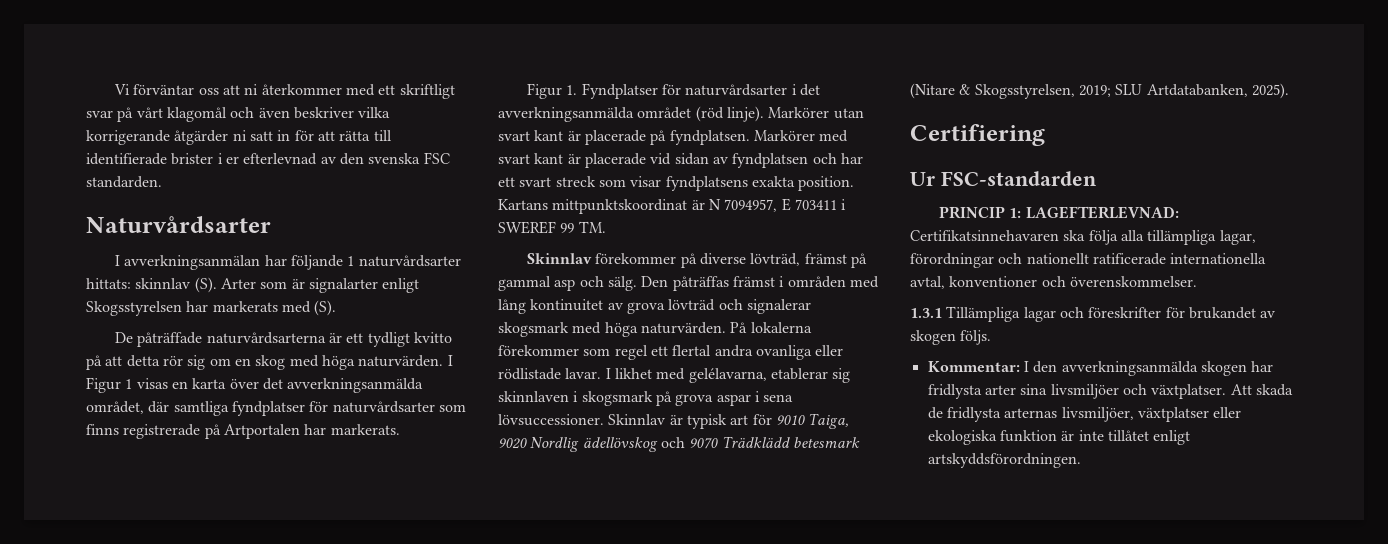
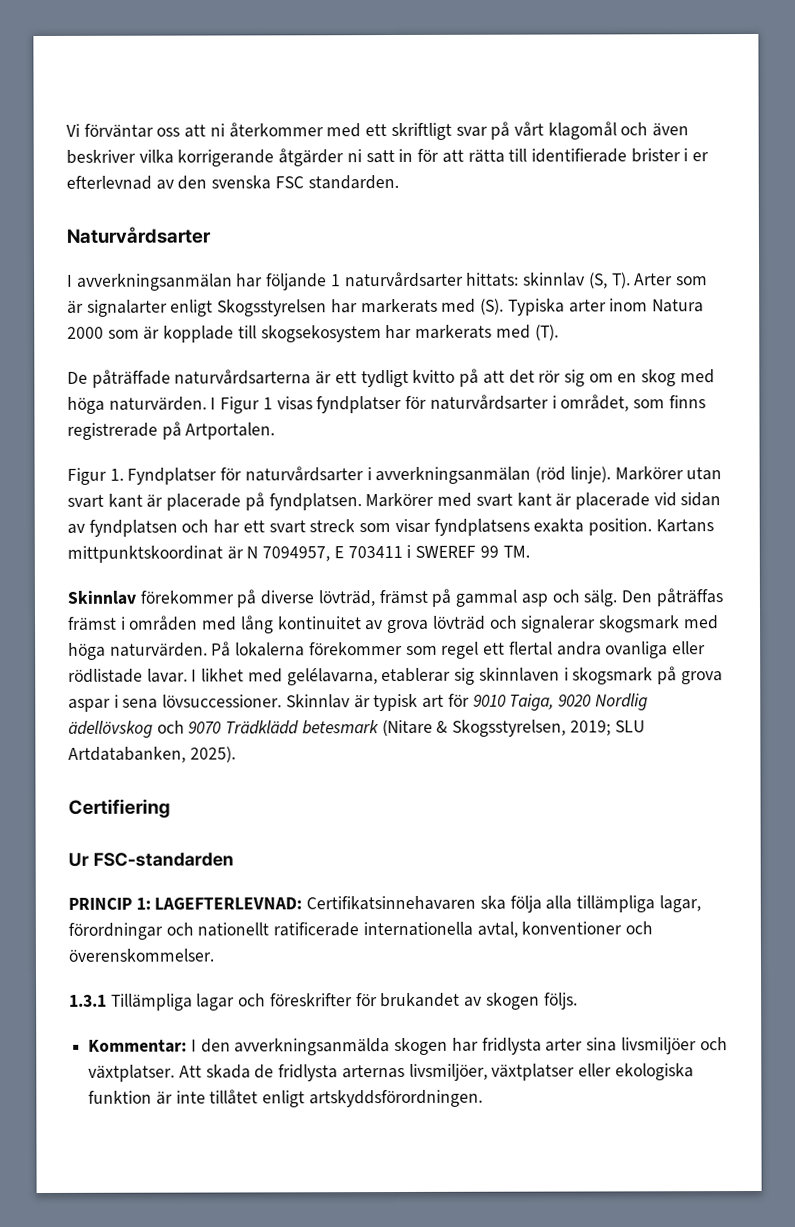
- I avverkningsanmälan har följande 1 naturvårdsarter hittats: skinnlav (S). Arter som är signalarter enligt Skogsstyrelsen har markerats med (S).
+ I avverkningsanmälan har följande 1 naturvårdsarter hittats: skinnlav (S, T). Arter som är signalarter enligt Skogsstyrelsen har markerats med (S). Typiska arter inom Natura 2000 som är kopplade till skogsekosystem har markerats med (T).
- De påträffade naturvårdsarterna är ett tydligt kvitto på att detta rör sig om en skog med höga naturvärden.
+ De påträffade naturvårdsarterna är ett tydligt kvitto på att det rör sig om en skog med höga naturvärden.
- I Figur 1 visas en karta över det avverkningsanmälda området, där samtliga fyndplatser för naturvårdsarter som finns registrerade på Artportalen har markerats.
+ I Figur 1 visas fyndplatser för naturvårdsarter i området, som finns registrerade på Artportalen.
- Figur 1. Fyndplatser för naturvårdsarter i det avverkningsanmälda området (röd linje).
+ Figur 1. Fyndplatser för naturvårdsarter i avverkningsanmälan (röd linje).

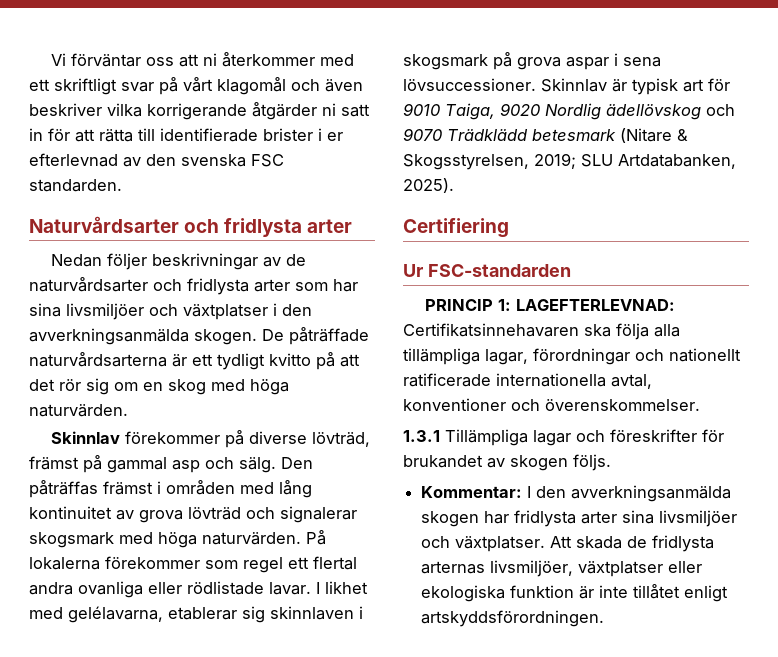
- Naturvårdsarter
- I avverkningsanmälan har följande 1 naturvårdsarter hittats: skinnlav (S, T). Arter som är signalarter enligt Skogsstyrelsen har markerats med (S). Typiska arter inom Natura 2000 som är kopplade till skogsekosystem har markerats med (T).
- De påträffade naturvårdsarterna är ett tydligt kvitto på att det rör sig om en skog med höga naturvärden. I Figur 1 visas fyndplatser för naturvårdsarter i området, som finns registrerade på Artportalen.
- Figur 1. Fyndplatser för naturvårdsarter i avverkningsanmälan (röd linje). Markörer utan svart kant är placerade på fyndplatsen. Markörer med svart kant är placerade vid sidan av fyndplatsen och har ett svart streck som visar fyndplatsens exakta position. Kartans mittpunktskoordinat är N 7094957, E 703411 i SWEREF 99 TM.
+ Naturvårdsarter och fridlysta arter
+ Nedan följer beskrivningar av de naturvårdsarter och fridlysta arter som har sina livsmiljöer och växtplatser i den avverkningsanmälda skogen. De påträffade naturvårdsarterna är ett tydligt kvitto på att det rör sig om en skog med höga naturvärden.

